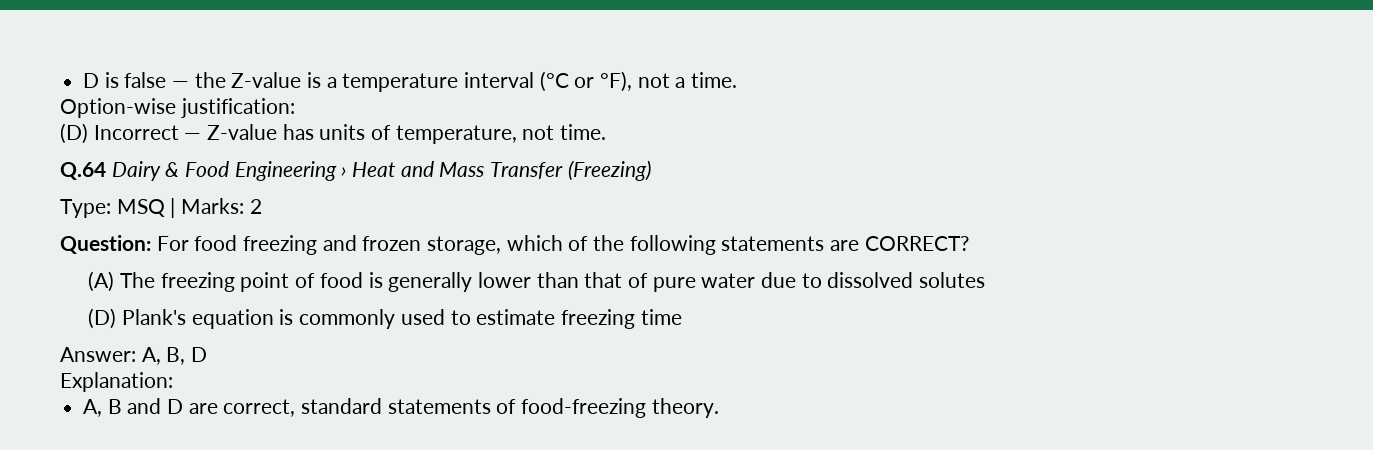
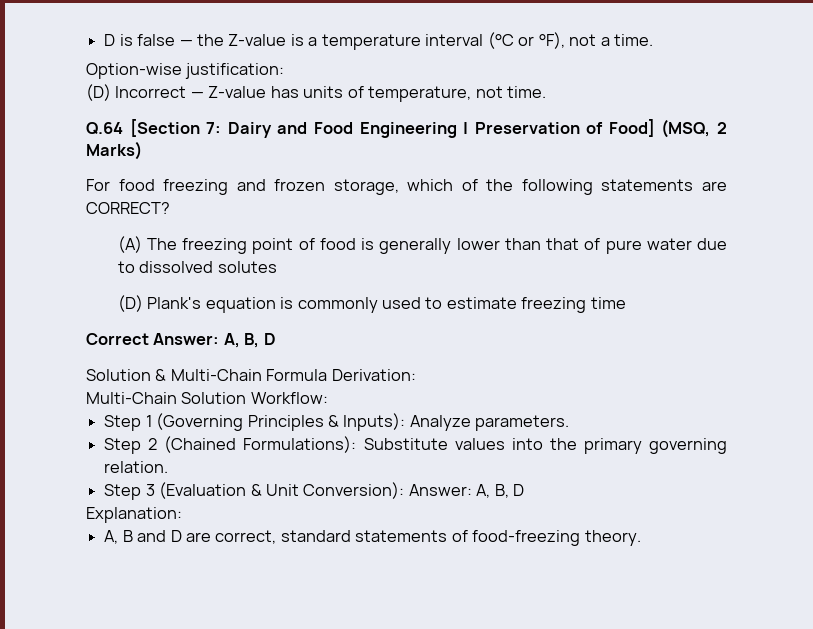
- Q.64 Dairy & Food Engineering › Heat and Mass Transfer (Freezing)
- Type: MSQ | Marks: 2
- Question: For food freezing and frozen storage, which of the following statements are CORRECT?
+ Q.64 [Section 7: Dairy and Food Engineering | Preservation of Food] (MSQ, 2 Marks)
+ For food freezing and frozen storage, which of the following statements are CORRECT?
- Answer: A, B, D
+ Correct Answer: A, B, D
+ Solution & Multi-Chain Formula Derivation:
+ Multi-Chain Solution Workflow:
+ Step 1 (Governing Principles & Inputs): Analyze parameters.
+ Step 2 (Chained Formulations): Substitute values into the primary governing relation.
+ Step 3 (Evaluation & Unit Conversion): Answer: A, B, D

